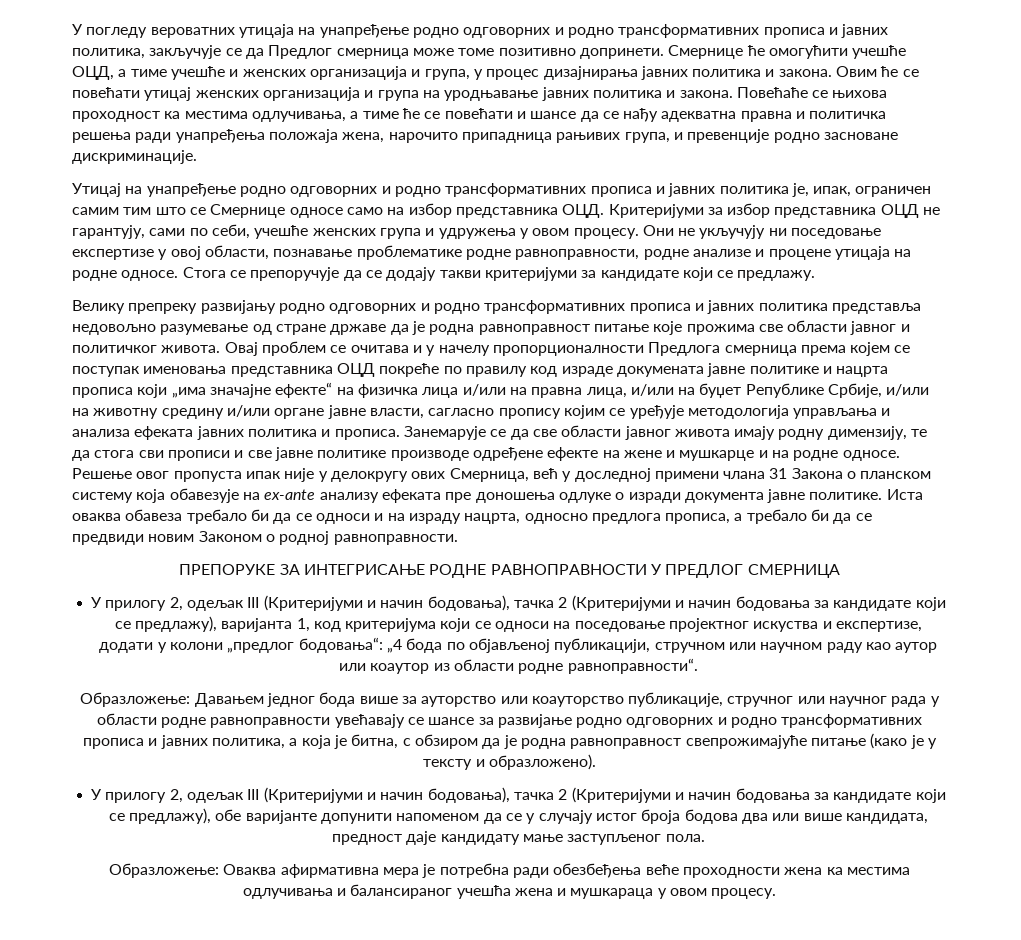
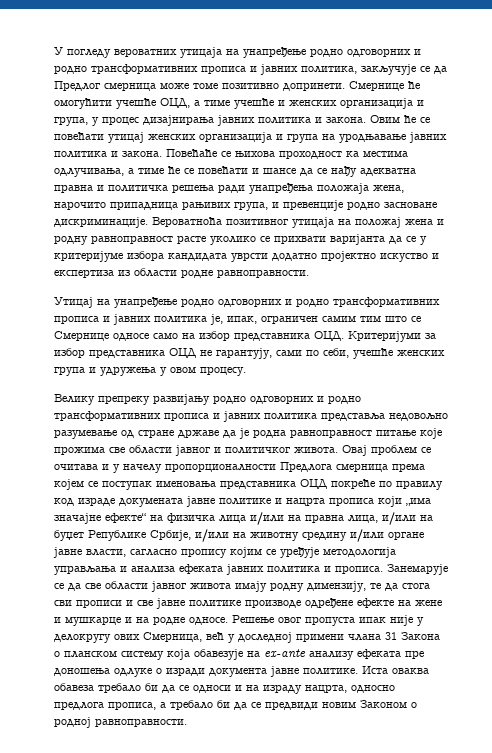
+ Вероватноћа позитивног утицаја на положај жена и родну равноправност расте уколико се прихвати варијанта да се у критеријуме избора кандидата уврсти додатно пројектно искуство и експертиза из области родне равноправности.
- Они не укључују ни поседовање експертизе у овој области, познавање проблематике родне равноправности, родне анализе и процене утицаја на родне односе. Стога се препоручује да се додају такви критеријуми за кандидате који се предлажу.
- ПРЕПОРУКЕ ЗА ИНТЕГРИСАЊЕ РОДНЕ РАВНОПРАВНОСТИ У ПРЕДЛОГ СМЕРНИЦА
- У прилогу 2, одељак III (Критеријуми и начин бодовања), тачка 2 (Критеријуми и начин бодовања за кандидате који се предлажу), варијанта 1, код критеријума који се односи на поседовање пројектног искуства и експертизе, додати у колони „предлог бодовања“: „4 бода по објављеној публикацији, стручном или научном раду као аутор или коаутор из области родне равноправности“.
- Образложење: Давањем једног бода више за ауторство или коауторство публикације, стручног или научног рада у области родне равноправности увећавају се шансе за развијање родно одговорних и родно трансформативних прописа и јавних политика, а која је битна, с обзиром да је родна равноправност свепрожимајуће питање (како је у тексту и образложено).
- У прилогу 2, одељак III (Критеријуми и начин бодовања), тачка 2 (Критеријуми и начин бодовања за кандидате који се предлажу), обе варијанте допунити напоменом да се у случају истог броја бодова два или више кандидата, предност даје кандидату мање заступљеног пола.
- Образложење: Оваква афирмативна мера је потребна ради обезбеђења веће проходности жена ка местима одлучивања и балансираног учешћа жена и мушкараца у овом процесу.

